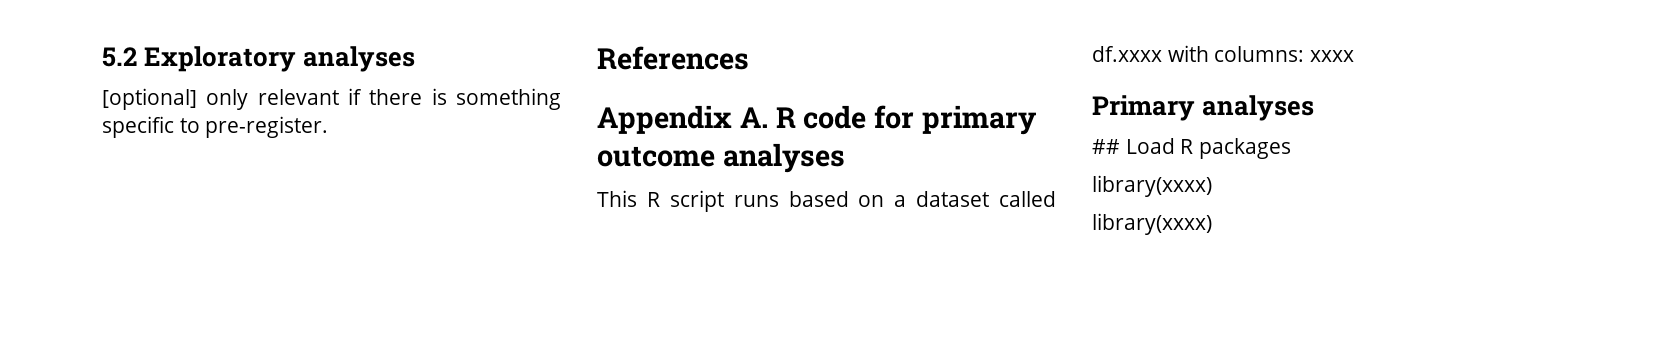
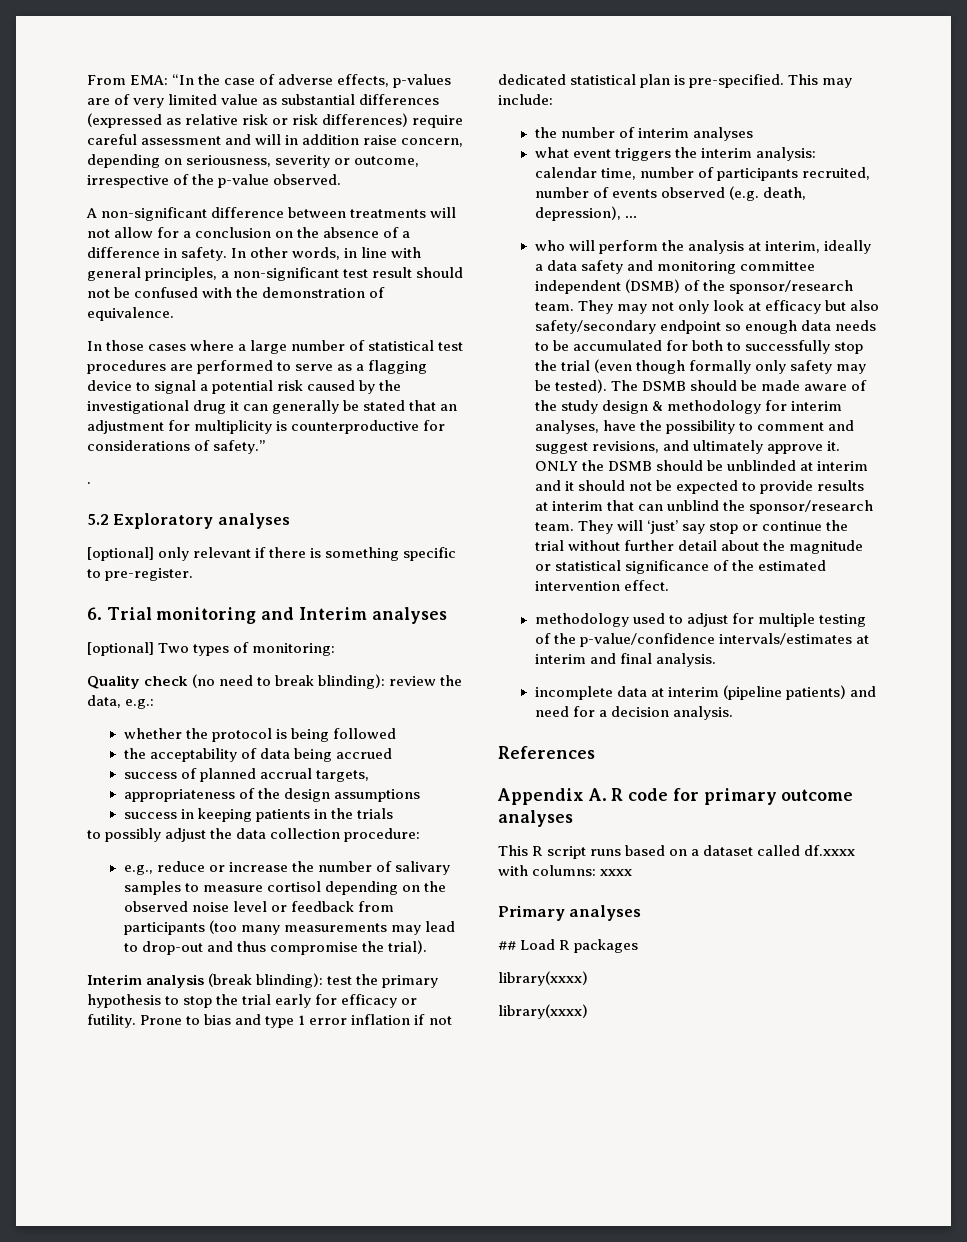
+ From EMA: “In the case of adverse effects, p-values are of very limited value as substantial differences (expressed as relative risk or risk differences) require careful assessment and will in addition raise concern, depending on seriousness, severity or outcome, irrespective of the p-value observed.
+ A non-significant difference between treatments will not allow for a conclusion on the absence of a difference in safety. In other words, in line with general principles, a non-significant test result should not be confused with the demonstration of equivalence.
+ In those cases where a large number of statistical test procedures are performed to serve as a flagging device to signal a potential risk caused by the investigational drug it can generally be stated that an adjustment for multiplicity is counterproductive for considerations of safety.”
+ .
+ 6. Trial monitoring and Interim analyses
+ [optional] Two types of monitoring:
+ Quality check (no need to break blinding): review the data, e.g.:
+ whether the protocol is being followed
+ the acceptability of data being accrued
+ success of planned accrual targets,
+ appropriateness of the design assumptions
+ success in keeping patients in the trials
+ to possibly adjust the data collection procedure:
+ e.g., reduce or increase the number of salivary samples to measure cortisol depending on the observed noise level or feedback from participants (too many measurements may lead to drop-out and thus compromise the trial).
+ Interim analysis (break blinding): test the primary hypothesis to stop the trial early for efficacy or futility. Prone to bias and type 1 error inflation if not dedicated statistical plan is pre-specified. This may include:
+ the number of interim analyses
+ what event triggers the interim analysis: calendar time, number of participants recruited, number of events observed (e.g. death, depression), …
+ who will perform the analysis at interim, ideally a data safety and monitoring committee independent (DSMB) of the sponsor/research team. They may not only look at efficacy but also safety/secondary endpoint so enough data needs to be accumulated for both to successfully stop the trial (even though formally only safety may be tested). The DSMB should be made aware of the study design & methodology for interim analyses, have the possibility to comment and suggest revisions, and ultimately approve it. ONLY the DSMB should be unblinded at interim and it should not be expected to provide results at interim that can unblind the sponsor/research team. They will ‘just’ say stop or continue the trial without further detail about the magnitude or statistical significance of the estimated intervention effect.
+ methodology used to adjust for multiple testing of the p-value/confidence intervals/estimates at interim and final analysis.
+ incomplete data at interim (pipeline patients) and need for a decision analysis.

